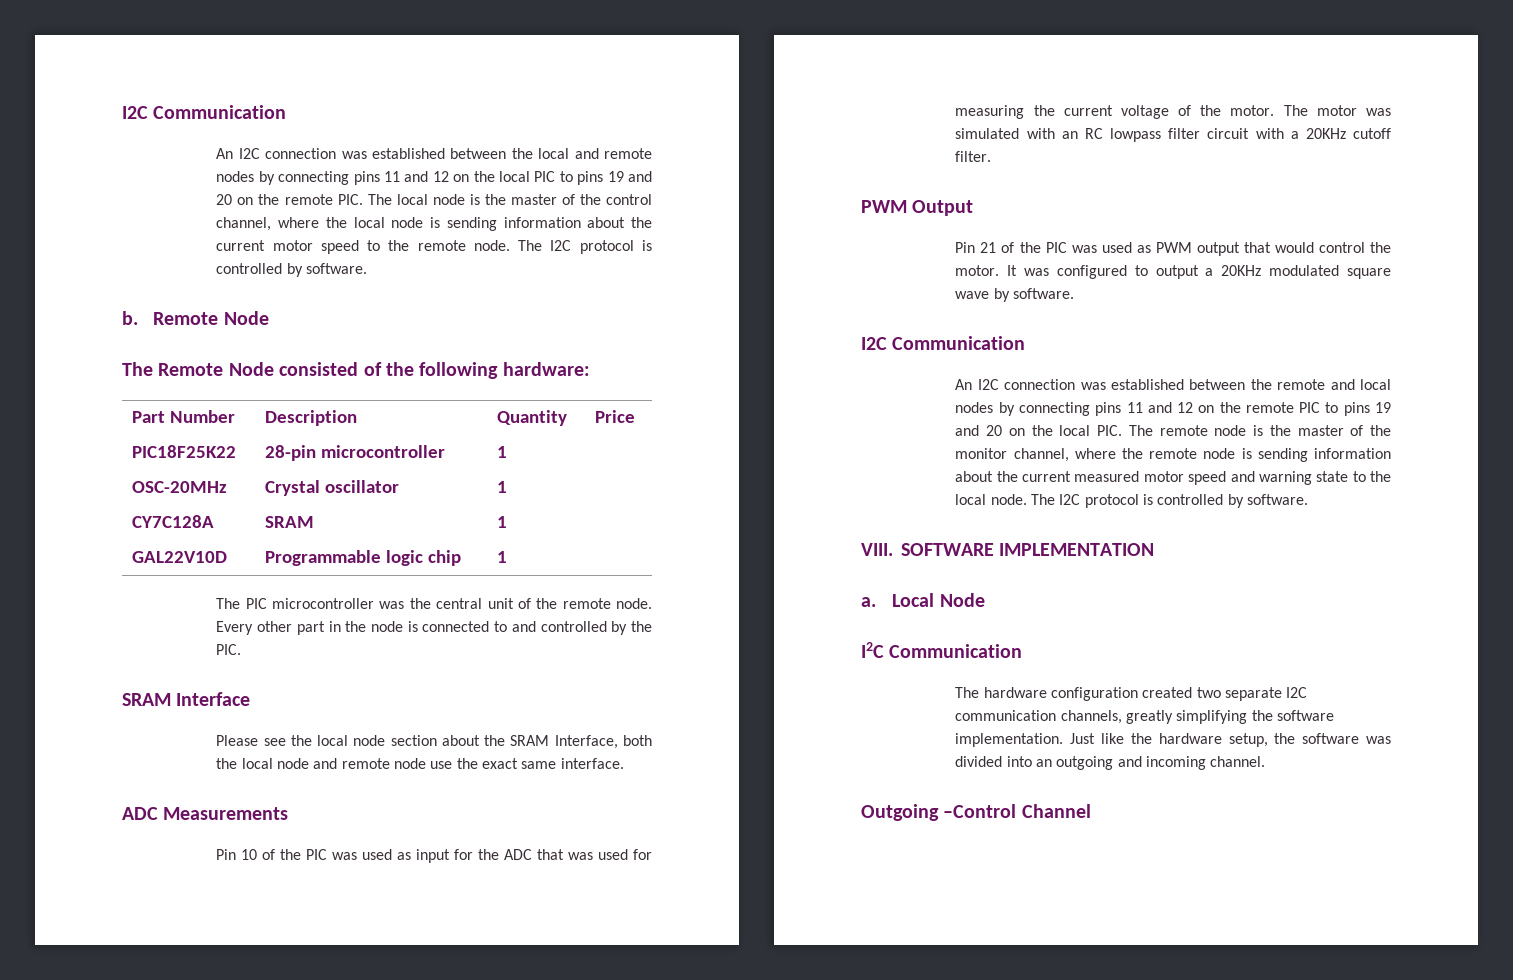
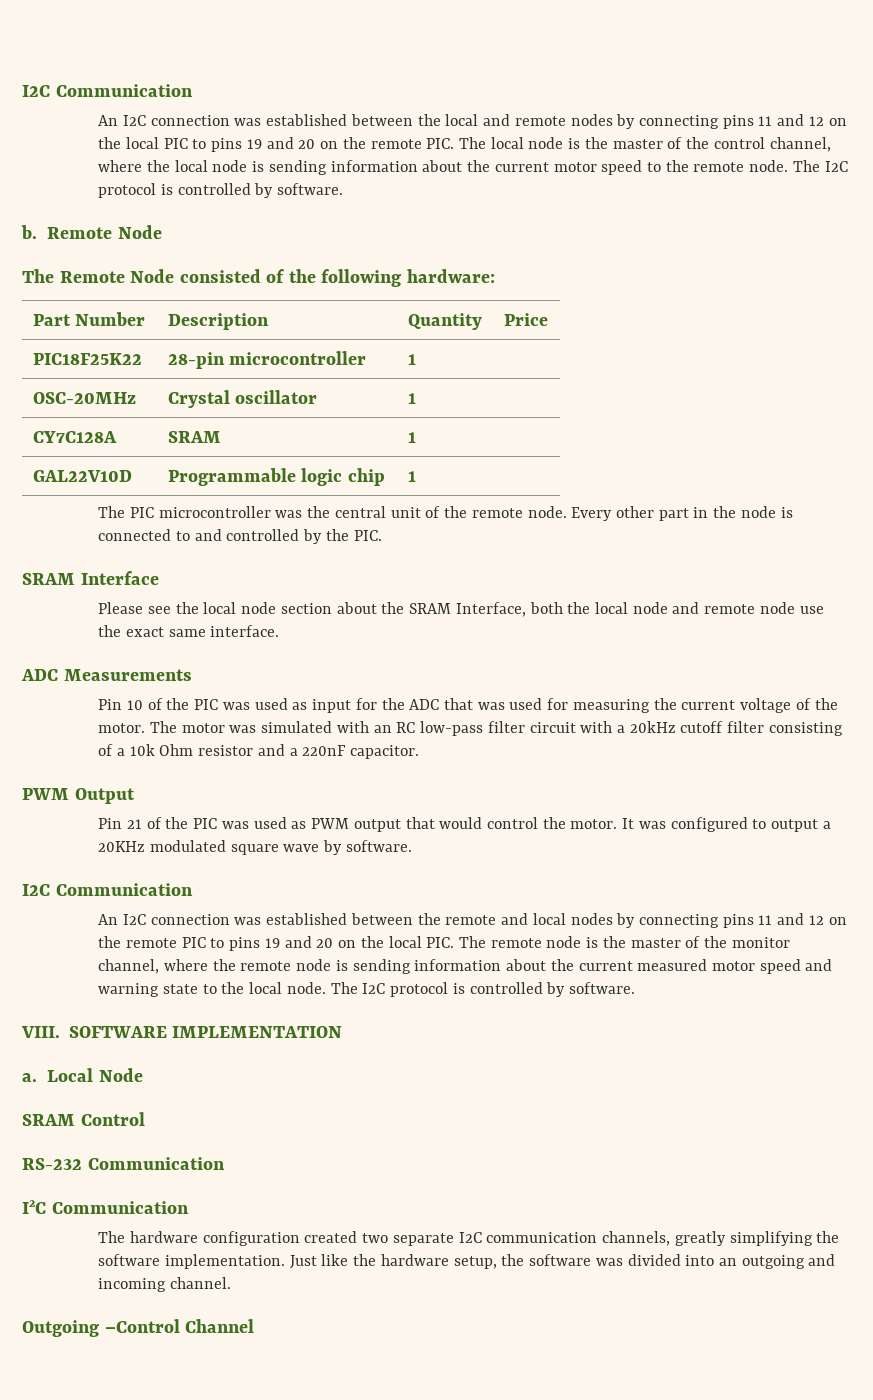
- The motor was simulated with an RC lowpass filter circuit with a 20KHz cutoff filter.
+ The motor was simulated with an RC low-pass filter circuit with a 20kHz cutoff filter consisting of a 10k Ohm resistor and a 220nF capacitor.
+ SRAM Control
+ RS-232 Communication

